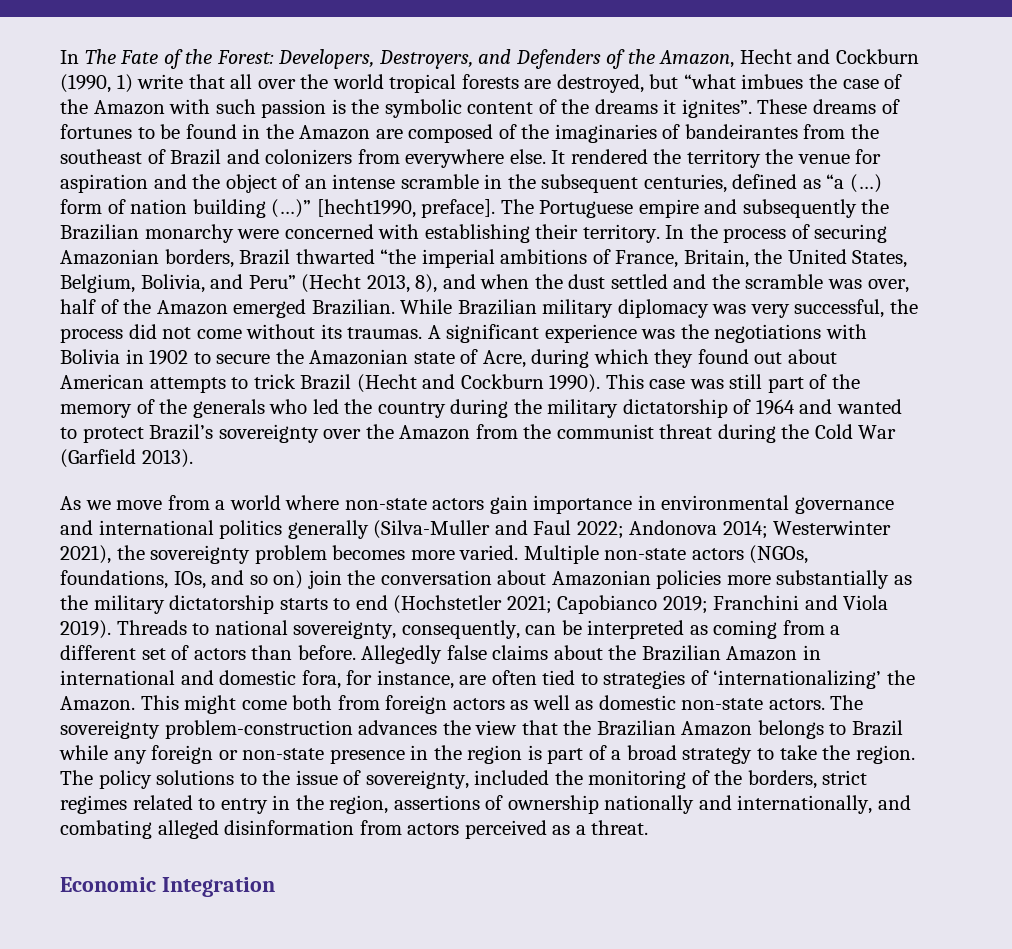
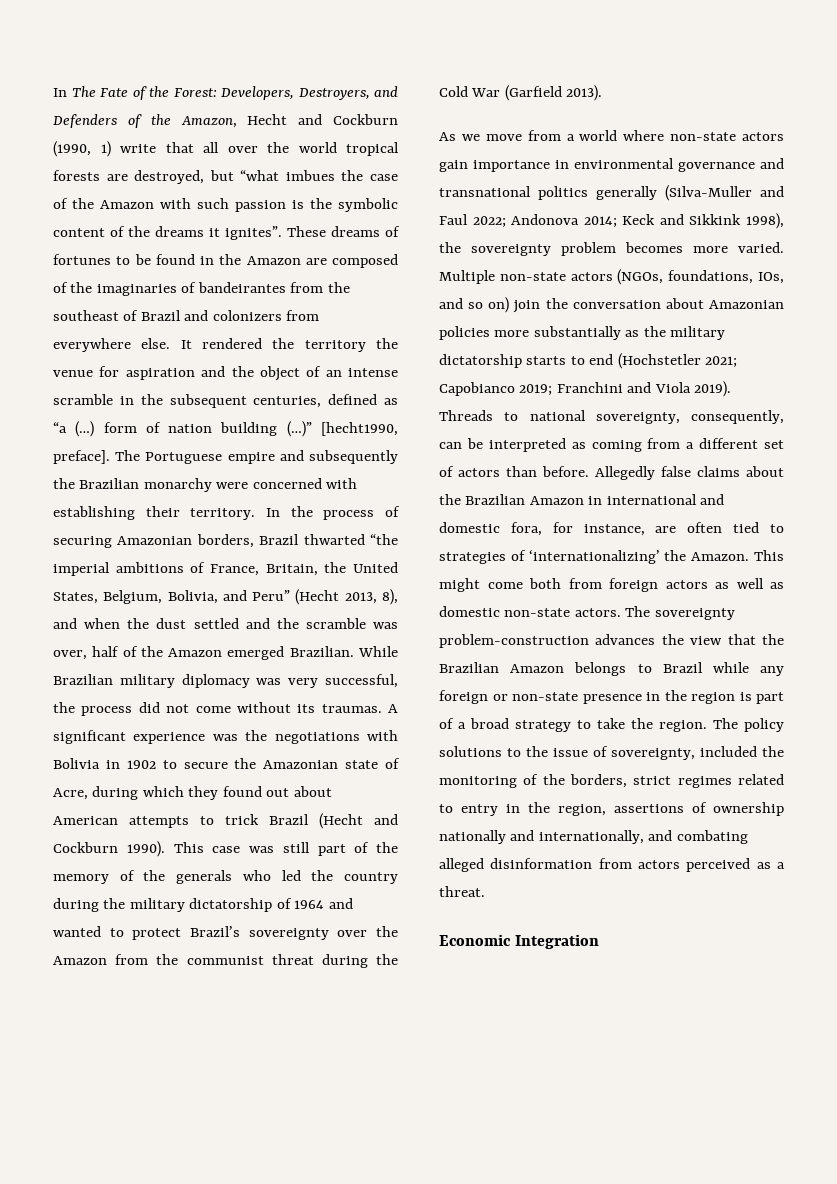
- As we move from a world where non-state actors gain importance in environmental governance and international politics generally (Silva-Muller and Faul 2022; Andonova 2014; Westerwinter 2021), the sovereignty problem becomes more varied.
+ As we move from a world where non-state actors gain importance in environmental governance and transnational politics generally (Silva-Muller and Faul 2022; Andonova 2014; Keck and Sikkink 1998), the sovereignty problem becomes more varied.

